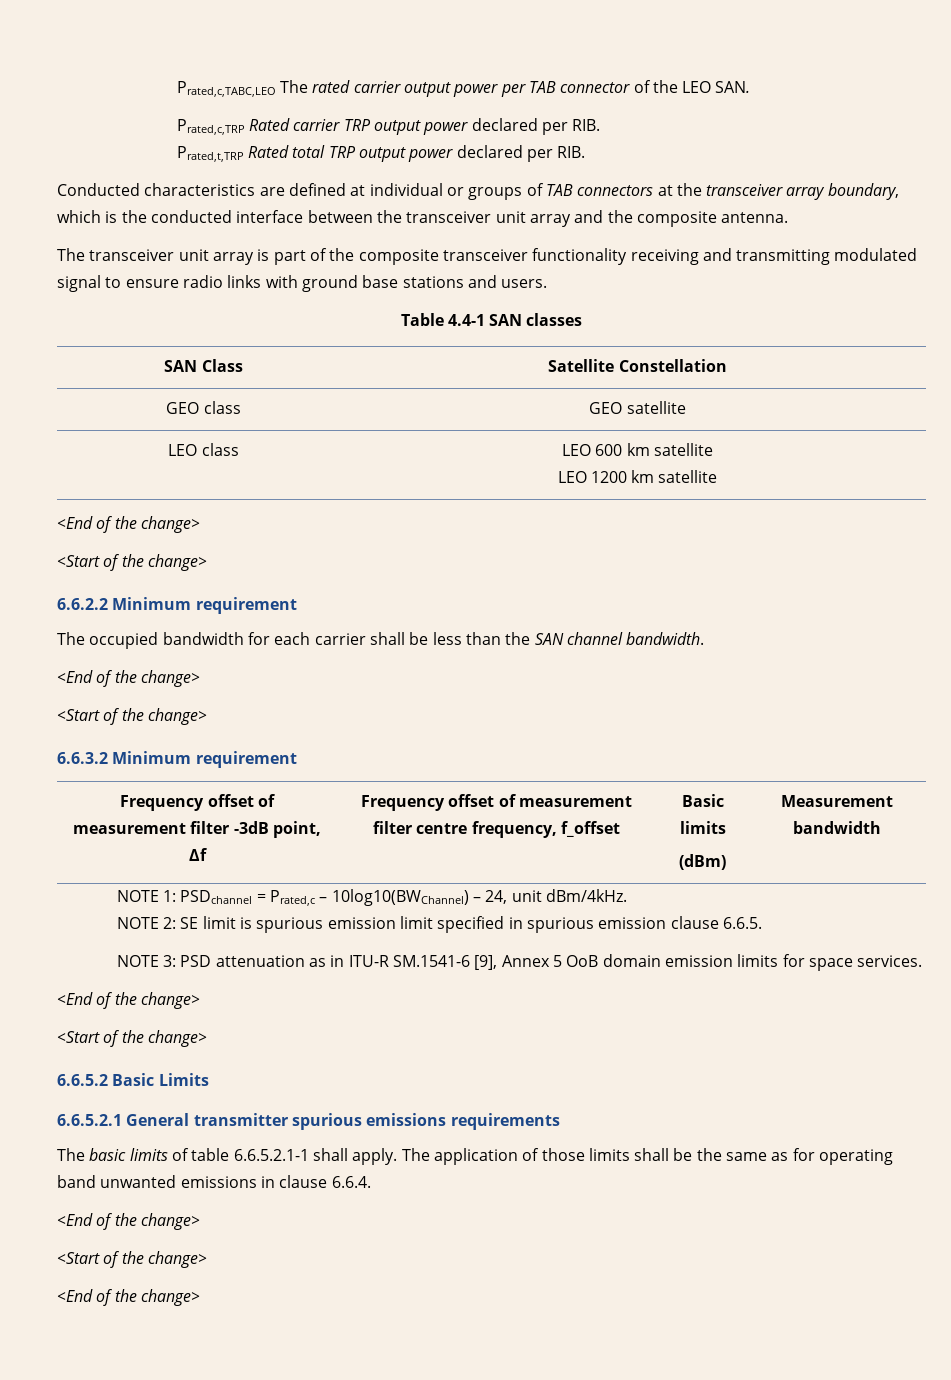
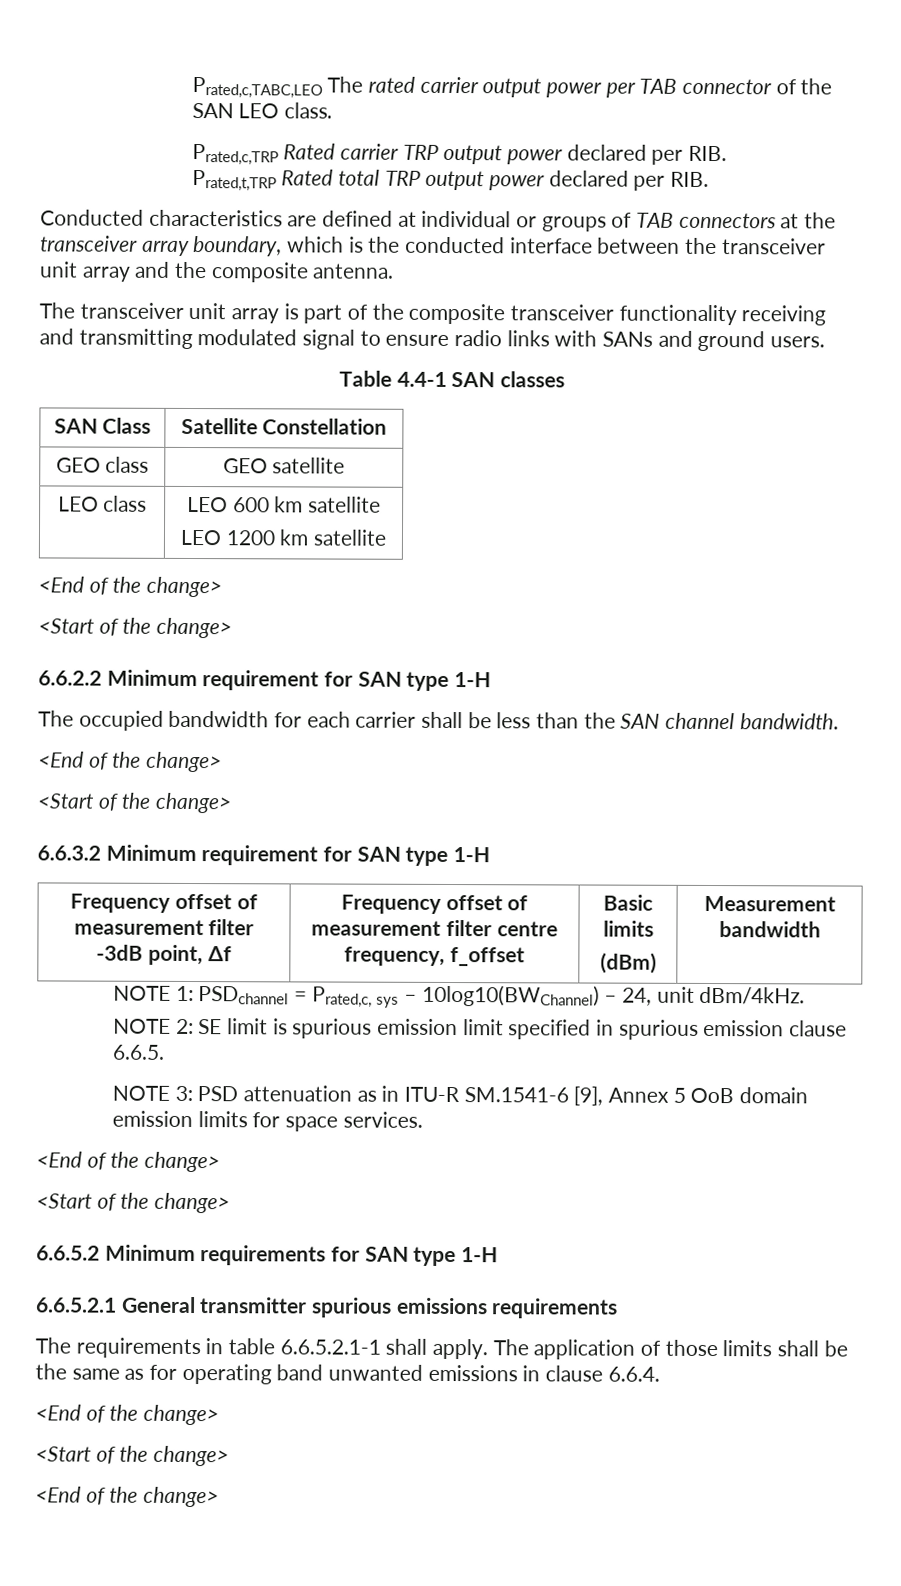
- Prated,c,TABC,LEO The rated carrier output power per TAB connector of the LEO SAN.
+ Prated,c,TABC,LEO The rated carrier output power per TAB connector of the SAN LEO class.
- The transceiver unit array is part of the composite transceiver functionality receiving and transmitting modulated signal to ensure radio links with ground base stations and users.
+ The transceiver unit array is part of the composite transceiver functionality receiving and transmitting modulated signal to ensure radio links with SANs and ground users.
- 6.6.2.2 Minimum requirement
+ 6.6.2.2 Minimum requirement for SAN type 1-H
- 6.6.3.2 Minimum requirement
+ 6.6.3.2 Minimum requirement for SAN type 1-H
- NOTE 1: PSDchannel = Prated,c – 10log10(BWChannel) – 24, unit dBm/4kHz.
+ NOTE 1: PSDchannel = Prated,c, sys – 10log10(BWChannel) – 24, unit dBm/4kHz.
- 6.6.5.2 Basic Limits
+ 6.6.5.2 Minimum requirements for SAN type 1-H
- The basic limits of table 6.6.5.2.1-1 shall apply.
+ The requirements in table 6.6.5.2.1-1 shall apply.

